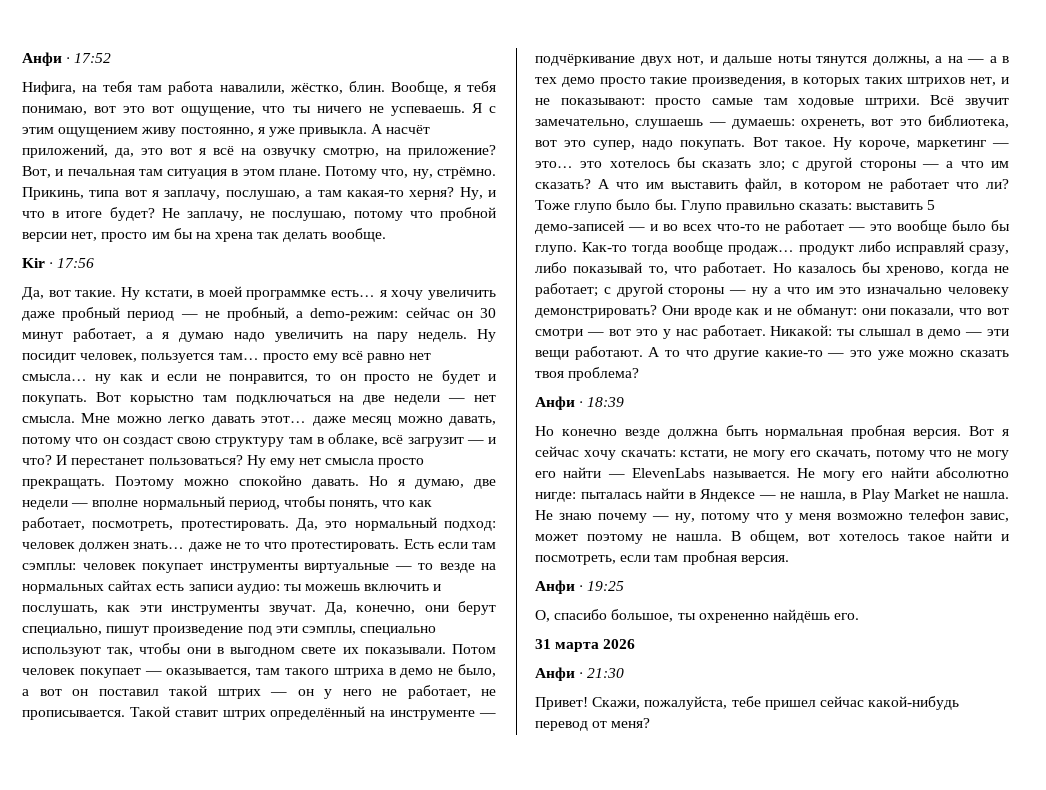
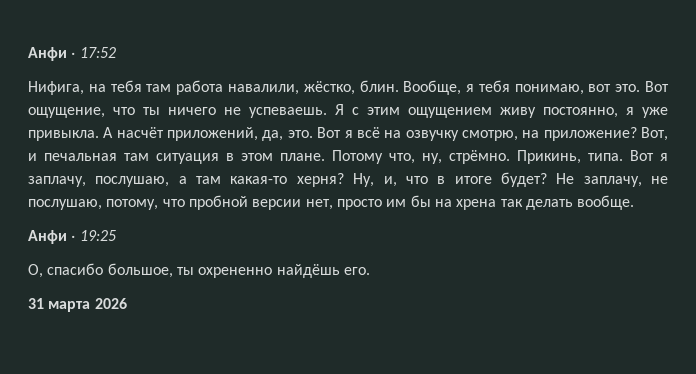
- Вообще, я тебя понимаю, вот это вот ощущение, что ты ничего не успеваешь.
+ Вообще, я тебя понимаю, вот это. Вот ощущение, что ты ничего не успеваешь.
- А насчёт приложений, да, это вот я всё на озвучку смотрю, на приложение?
+ А насчёт приложений, да, это. Вот я всё на озвучку смотрю, на приложение?
- Прикинь, типа вот я заплачу, послушаю, а там какая-то херня?
+ Прикинь, типа. Вот я заплачу, послушаю, а там какая-то херня?
- Ну, и что в итоге будет?
+ Ну, и, что в итоге будет?
- Не заплачу, не послушаю, потому что пробной версии нет, просто им бы на хрена так делать вообще.
+ Не заплачу, не послушаю, потому, что пробной версии нет, просто им бы на хрена так делать вообще.
- Kir · 17:56
- Да, вот такие. Ну кстати, в моей программке есть… я хочу увеличить даже пробный период — не пробный, а demo-режим: сейчас он 30 минут работает, а я думаю надо увеличить на пару недель. Ну посидит человек, пользуется там… просто ему всё равно нет смысла… ну как и если не понравится, то он просто не будет и покупать. Вот корыстно там подключаться на две недели — нет смысла. Мне можно легко давать этот… даже месяц можно давать, потому что он создаст свою структуру там в облаке, всё загрузит — и что? И перестанет пользоваться? Ну ему нет смысла просто прекращать. Поэтому можно спокойно давать. Но я думаю, две недели — вполне нормальный период, чтобы понять, что как работает, посмотреть, протестировать. Да, это нормальный подход: человек должен знать… даже не то что протестировать. Есть если там сэмплы: человек покупает инструменты виртуальные — то везде на нормальных сайтах есть записи аудио: ты можешь включить и послушать, как эти инструменты звучат. Да, конечно, они берут специально, пишут произведение под эти сэмплы, специально используют так, чтобы они в выгодном свете их показывали. Потом человек покупает — оказывается, там такого штриха в демо не было, а вот он поставил такой штрих — он у него не работает, не прописывается. Такой ставит штрих определённый на инструменте — подчёркивание двух нот, и дальше ноты тянутся должны, а на — а в тех демо просто такие произведения, в которых таких штрихов нет, и не показывают: просто самые там ходовые штрихи. Всё звучит замечательно, слушаешь — думаешь: охренеть, вот это библиотека, вот это супер, надо покупать. Вот такое. Ну короче, маркетинг — это… это хотелось бы сказать зло; с другой стороны — а что им сказать? А что им выставить файл, в котором не работает что ли? Тоже глупо было бы. Глупо правильно сказать: выставить 5 демо-записей — и во всех что-то не работает — это вообще было бы глупо. Как-то тогда вообще продаж… продукт либо исправляй сразу, либо показывай то, что работает. Но казалось бы хреново, когда не работает; с другой стороны — ну а что им это изначально человеку демонстрировать? Они вроде как и не обманут: они показали, что вот смотри — вот это у нас работает. Никакой: ты слышал в демо — эти вещи работают. А то что другие какие-то — это уже можно сказать твоя проблема?
- Анфи · 18:39
- Но конечно везде должна быть нормальная пробная версия. Вот я сейчас хочу скачать: кстати, не могу его скачать, потому что не могу его найти — ElevenLabs называется. Не могу его найти абсолютно нигде: пыталась найти в Яндексе — не нашла, в Play Market не нашла. Не знаю почему — ну, потому что у меня возможно телефон завис, может поэтому не нашла. В общем, вот хотелось такое найти и посмотреть, если там пробная версия.
- Анфи · 21:30
- Привет! Скажи, пожалуйста, тебе пришел сейчас какой-нибудь перевод от меня?

